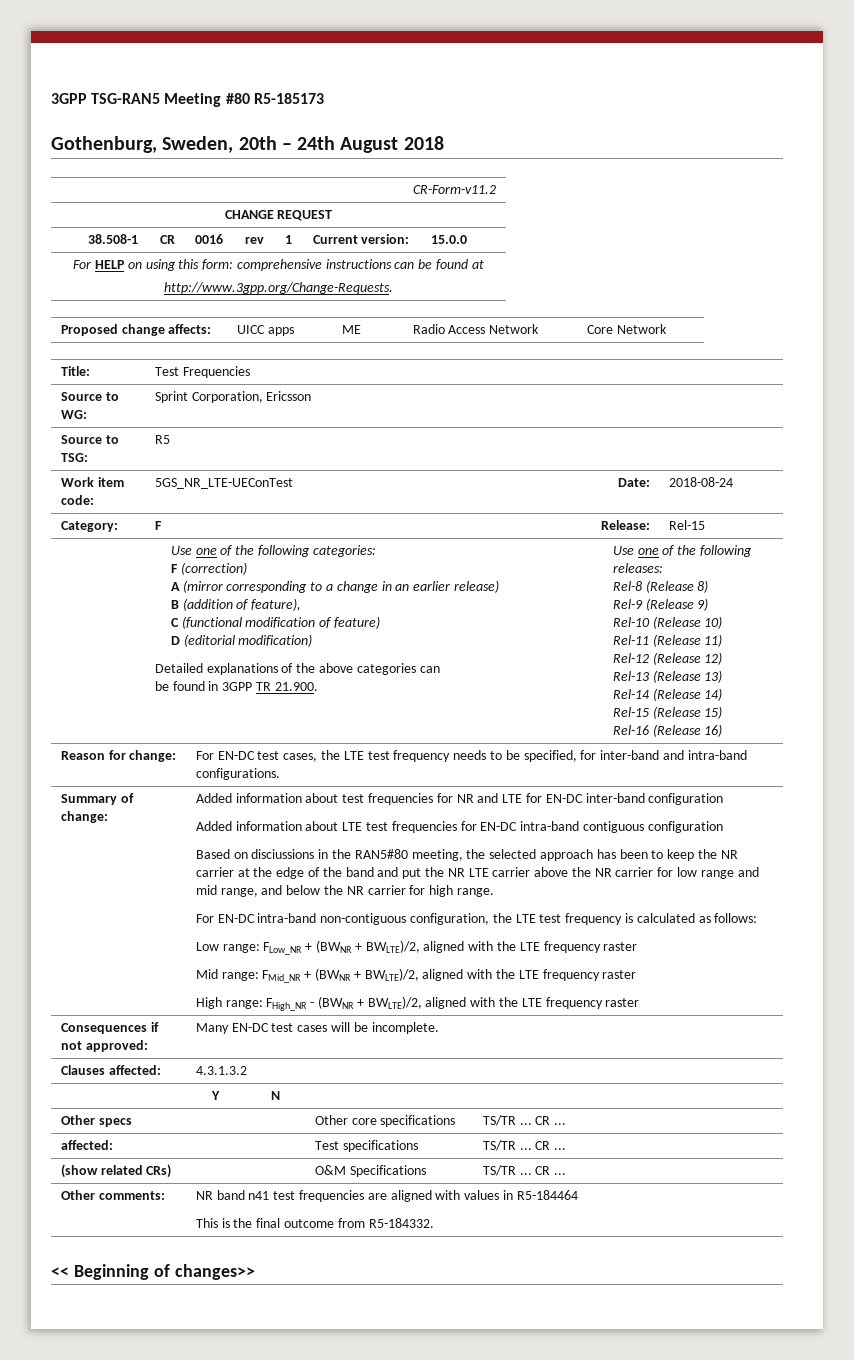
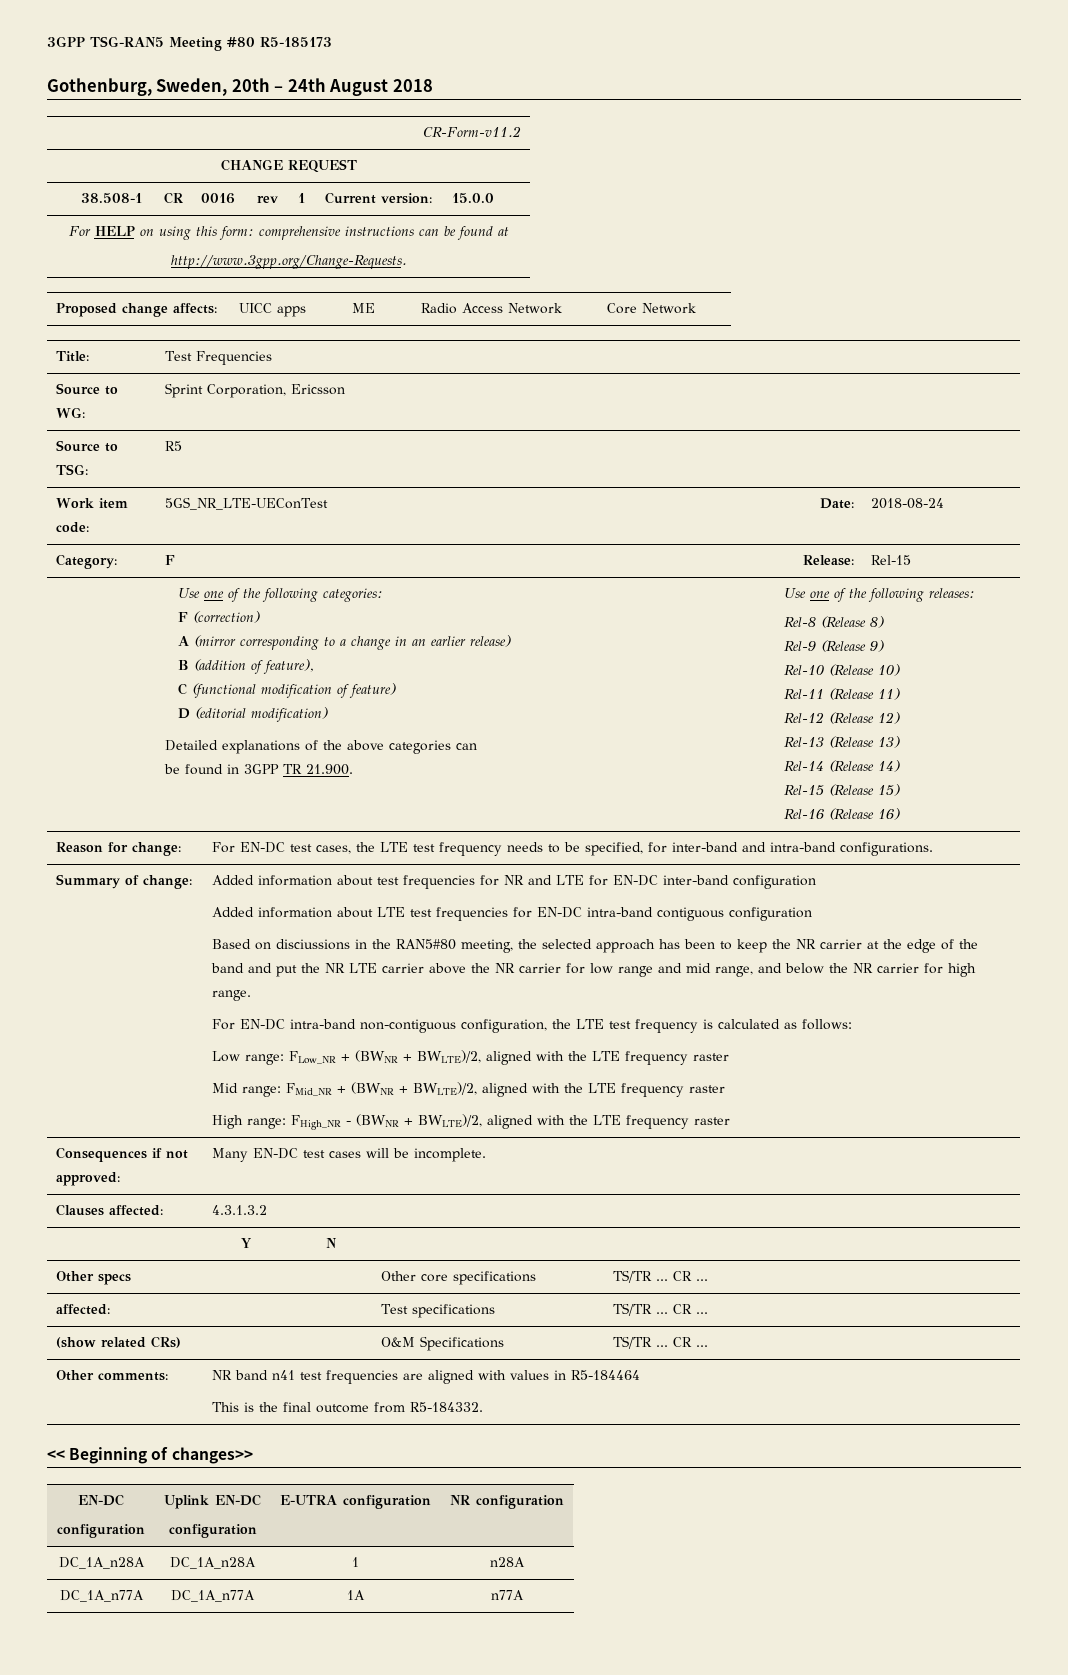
  << Beginning of changes>>
+ EN-DC
+ configuration | Uplink EN-DC
+ configuration | E-UTRA configuration | NR configuration
+ DC_1A_n28A | DC_1A_n28A | 1 | n28A
+ DC_1A_n77A | DC_1A_n77A | 1A | n77A

